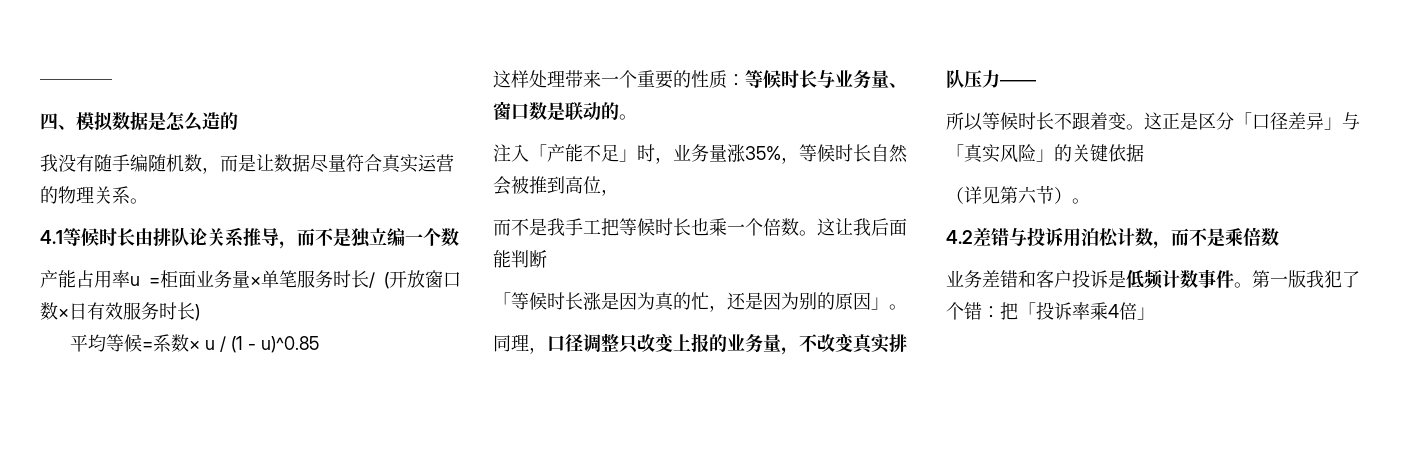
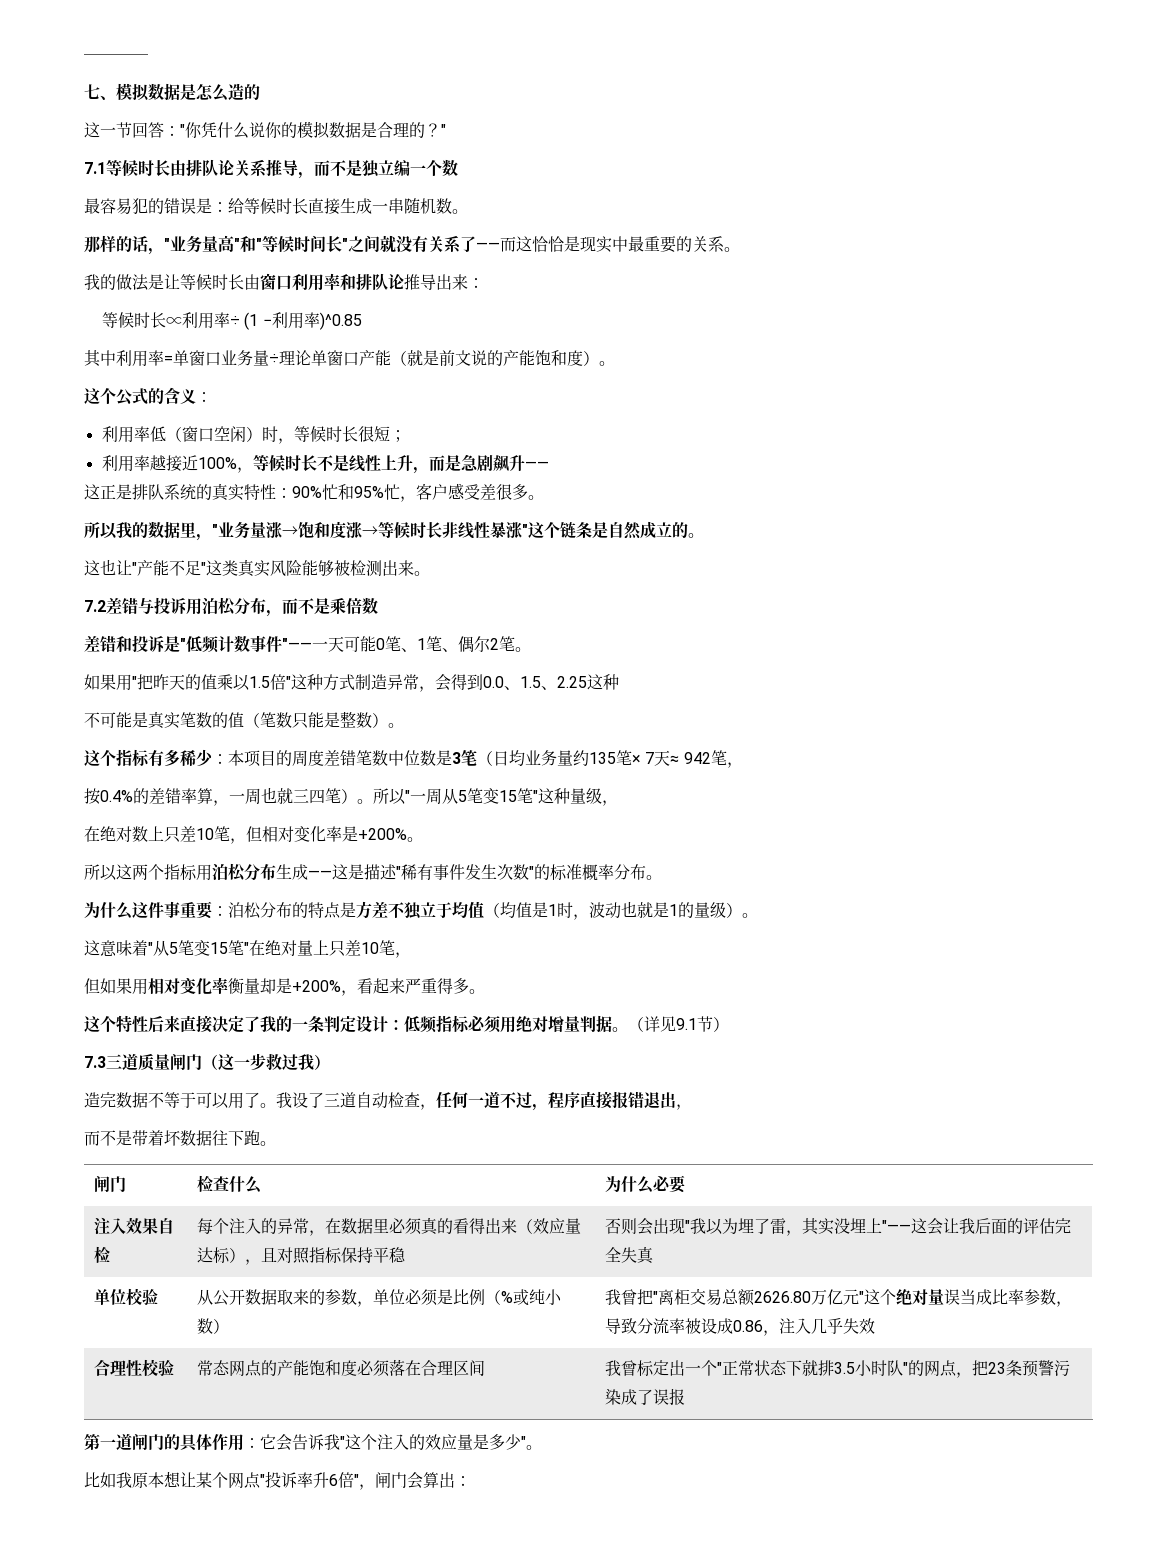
- 四、模拟数据是怎么造的
+ 七、模拟数据是怎么造的
- 我没有随手编随机数，而是让数据尽量符合真实运营的物理关系。
- 4.1等候时长由排队论关系推导，而不是独立编一个数
+ 这一节回答："你凭什么说你的模拟数据是合理的？"
+ 7.1等候时长由排队论关系推导，而不是独立编一个数
- 产能占用率u =柜面业务量×单笔服务时长/ (开放窗口数×日有效服务时长)
- 平均等候=系数× u / (1 - u)^0.85
- 这样处理带来一个重要的性质：等候时长与业务量、窗口数是联动的。
- 注入「产能不足」时，业务量涨35%，等候时长自然会被推到高位，
- 而不是我手工把等候时长也乘一个倍数。这让我后面能判断
- 「等候时长涨是因为真的忙，还是因为别的原因」。
- 同理，口径调整只改变上报的业务量，不改变真实排队压力——
- 所以等候时长不跟着变。这正是区分「口径差异」与「真实风险」的关键依据
- （详见第六节）。
- 4.2差错与投诉用泊松计数，而不是乘倍数
+ 最容易犯的错误是：给等候时长直接生成一串随机数。
+ 那样的话，"业务量高"和"等候时间长"之间就没有关系了——而这恰恰是现实中最重要的关系。
+ 我的做法是让等候时长由窗口利用率和排队论推导出来：
+ 等候时长∝利用率÷ (1 −利用率)^0.85
+ 其中利用率=单窗口业务量÷理论单窗口产能（就是前文说的产能饱和度）。
+ 这个公式的含义：
+ 利用率低（窗口空闲）时，等候时长很短；
+ 利用率越接近100%，等候时长不是线性上升，而是急剧飙升——
+ 这正是排队系统的真实特性：90%忙和95%忙，客户感受差很多。
+ 所以我的数据里，"业务量涨→饱和度涨→等候时长非线性暴涨"这个链条是自然成立的。
+ 这也让"产能不足"这类真实风险能够被检测出来。
+ 7.2差错与投诉用泊松分布，而不是乘倍数
- 业务差错和客户投诉是低频计数事件。第一版我犯了个错：把「投诉率乘4倍」
+ 差错和投诉是"低频计数事件"——一天可能0笔、1笔、偶尔2笔。
+ 如果用"把昨天的值乘以1.5倍"这种方式制造异常，会得到0.0、1.5、2.25这种
+ 不可能是真实笔数的值（笔数只能是整数）。
+ 这个指标有多稀少：本项目的周度差错笔数中位数是3笔（日均业务量约135笔× 7天≈ 942笔，
+ 按0.4%的差错率算，一周也就三四笔）。所以"一周从5笔变15笔"这种量级，
+ 在绝对数上只差10笔，但相对变化率是+200%。
+ 所以这两个指标用泊松分布生成——这是描述"稀有事件发生次数"的标准概率分布。
+ 为什么这件事重要：泊松分布的特点是方差不独立于均值（均值是1时，波动也就是1的量级）。
+ 这意味着"从5笔变15笔"在绝对量上只差10笔，
+ 但如果用相对变化率衡量却是+200%，看起来严重得多。
+ 这个特性后来直接决定了我的一条判定设计：低频指标必须用绝对增量判据。（详见9.1节）
+ 7.3三道质量闸门（这一步救过我）
+ 造完数据不等于可以用了。我设了三道自动检查，任何一道不过，程序直接报错退出，
+ 而不是带着坏数据往下跑。
+ 闸门 | 检查什么 | 为什么必要
+ 注入效果自检 | 每个注入的异常，在数据里必须真的看得出来（效应量达标），且对照指标保持平稳 | 否则会出现"我以为埋了雷，其实没埋上"——这会让我后面的评估完全失真
+ 单位校验 | 从公开数据取来的参数，单位必须是比例（%或纯小数） | 我曾把"离柜交易总额2626.80万亿元"这个绝对量误当成比率参数，导致分流率被设成0.86，注入几乎失效
+ 合理性校验 | 常态网点的产能饱和度必须落在合理区间 | 我曾标定出一个"正常状态下就排3.5小时队"的网点，把23条预警污染成了误报
+ 第一道闸门的具体作用：它会告诉我"这个注入的效应量是多少"。
+ 比如我原本想让某个网点"投诉率升6倍"，闸门会算出：

